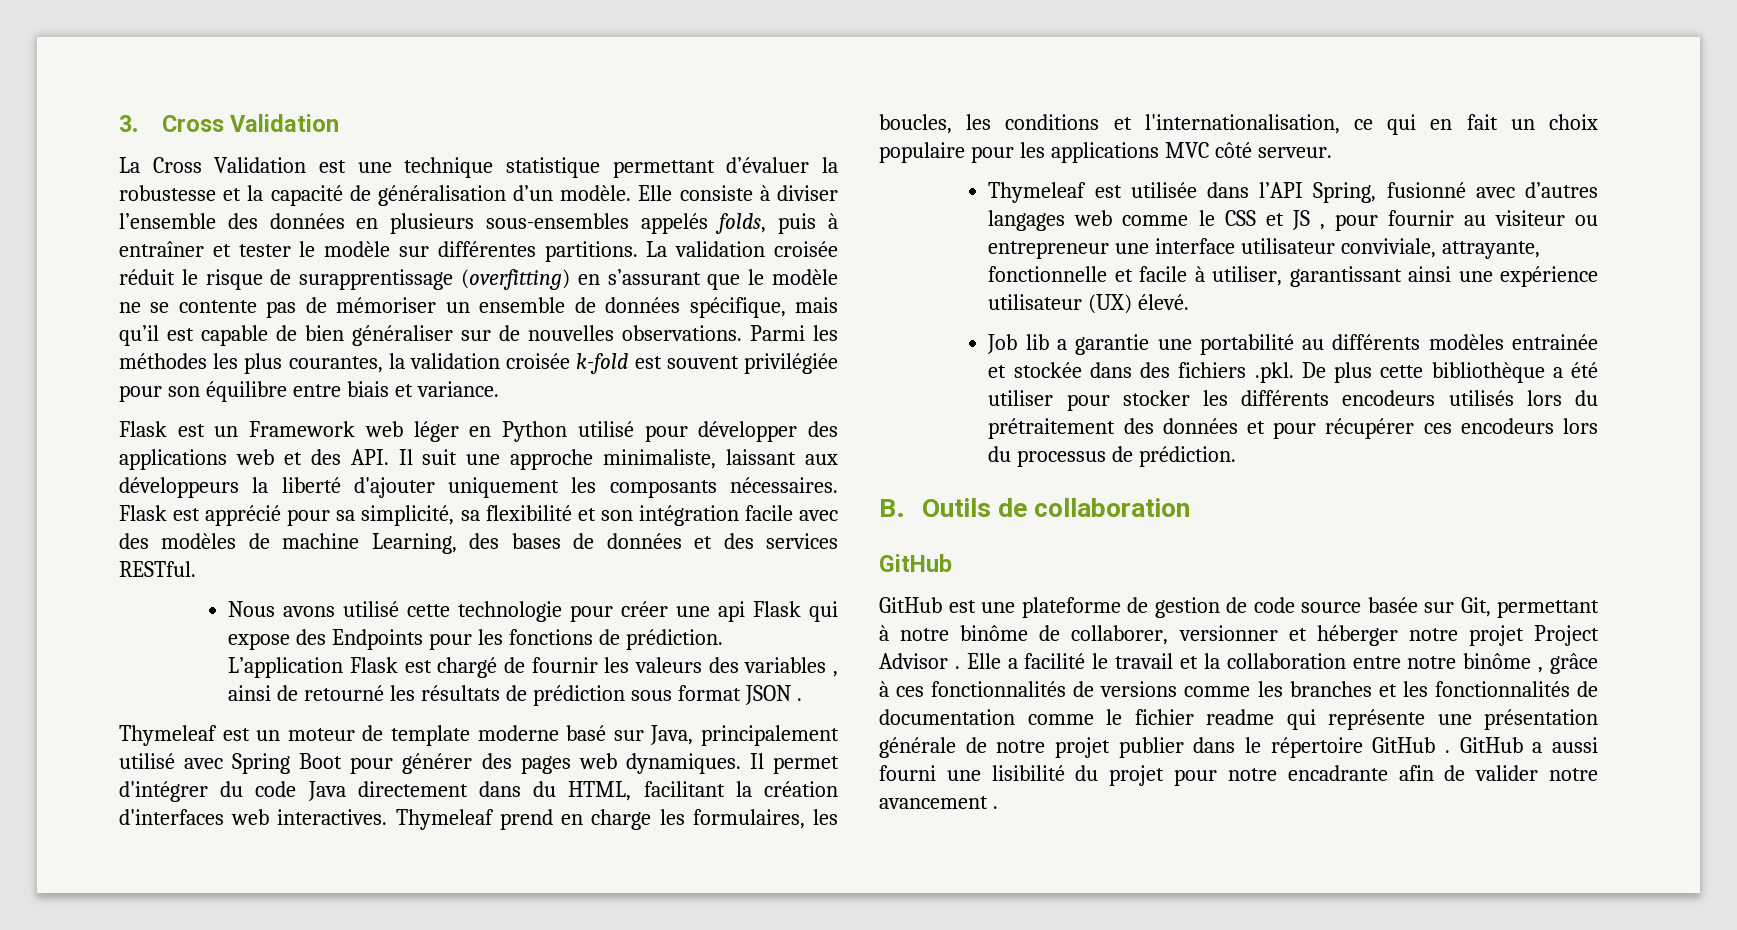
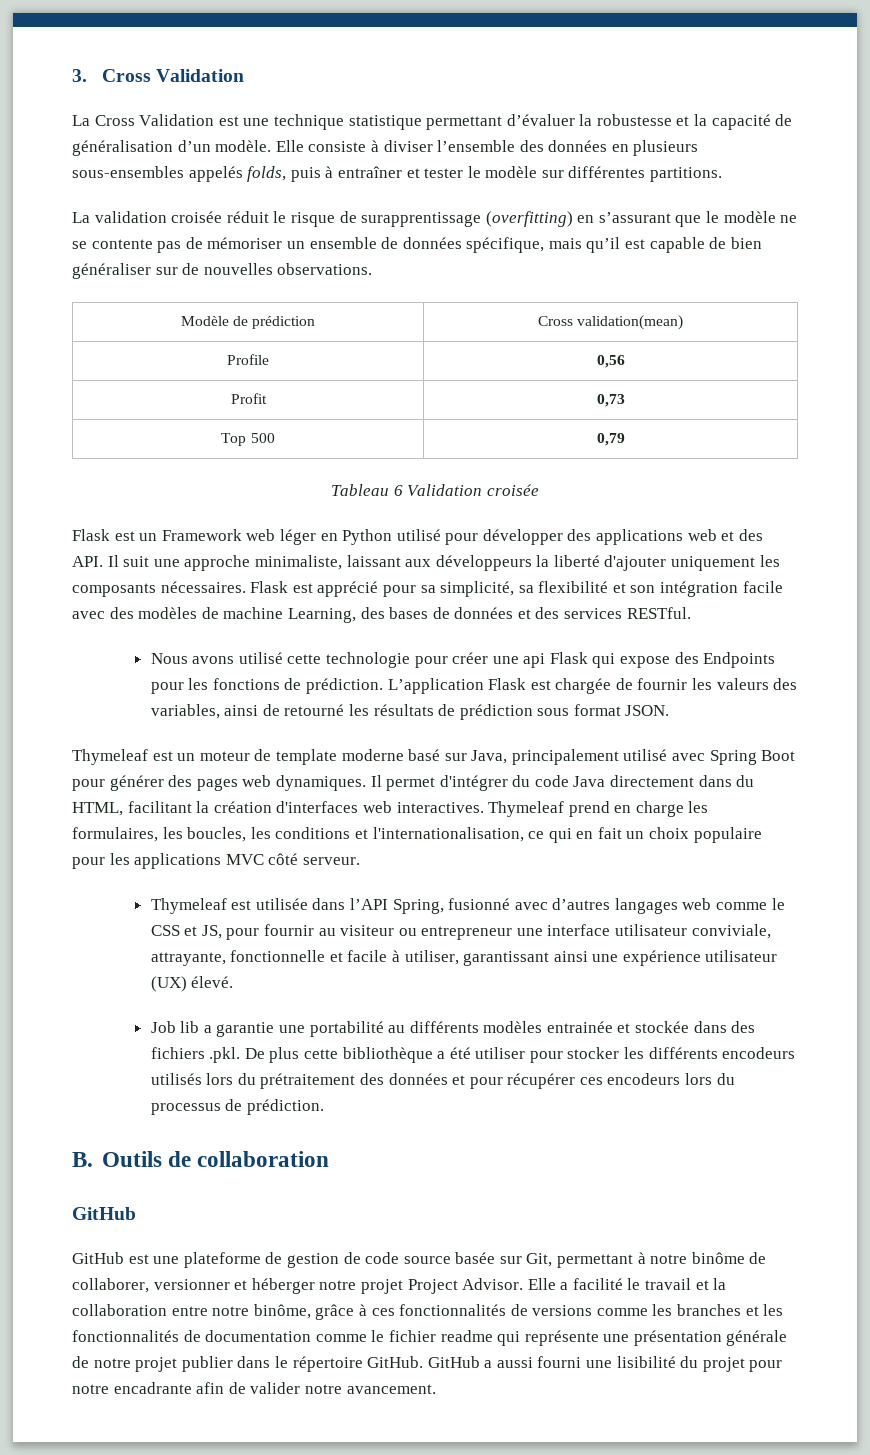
- Elle consiste à diviser l’ensemble des données en plusieurs sous-ensembles appelés folds, puis à entraîner et tester le modèle sur différentes partitions. La validation croisée réduit le risque de surapprentissage (overfitting) en s’assurant que le modèle ne se contente pas de mémoriser un ensemble de données spécifique, mais qu’il est capable de bien généraliser sur de nouvelles observations. Parmi les méthodes les plus courantes, la validation croisée k-fold est souvent privilégiée pour son équilibre entre biais et variance.
+ Elle consiste à diviser l’ensemble des données en plusieurs sous-ensembles appelés folds, puis à entraîner et tester le modèle sur différentes partitions.
+ La validation croisée réduit le risque de surapprentissage (overfitting) en s’assurant que le modèle ne se contente pas de mémoriser un ensemble de données spécifique, mais qu’il est capable de bien généraliser sur de nouvelles observations.
+ Modèle de prédiction | Cross validation(mean)
+ Profile | 0,56
+ Profit | 0,73
+ Top 500 | 0,79
+ Tableau 6 Validation croisée
- L’application Flask est chargé de fournir les valeurs des variables , ainsi de retourné les résultats de prédiction sous format JSON .
+ L’application Flask est chargée de fournir les valeurs des variables, ainsi de retourné les résultats de prédiction sous format JSON.
- Thymeleaf est utilisée dans l’API Spring, fusionné avec d’autres langages web comme le CSS et JS , pour fournir au visiteur ou entrepreneur une interface utilisateur conviviale, attrayante, fonctionnelle et facile à utiliser, garantissant ainsi une expérience utilisateur (UX) élevé.
+ Thymeleaf est utilisée dans l’API Spring, fusionné avec d’autres langages web comme le CSS et JS, pour fournir au visiteur ou entrepreneur une interface utilisateur conviviale, attrayante, fonctionnelle et facile à utiliser, garantissant ainsi une expérience utilisateur (UX) élevé.
- GitHub est une plateforme de gestion de code source basée sur Git, permettant à notre binôme de collaborer, versionner et héberger notre projet Project Advisor .
+ GitHub est une plateforme de gestion de code source basée sur Git, permettant à notre binôme de collaborer, versionner et héberger notre projet Project Advisor.
- Elle a facilité le travail et la collaboration entre notre binôme , grâce à ces fonctionnalités de versions comme les branches et les fonctionnalités de documentation comme le fichier readme qui représente une présentation générale de notre projet publier dans le répertoire GitHub .
+ Elle a facilité le travail et la collaboration entre notre binôme, grâce à ces fonctionnalités de versions comme les branches et les fonctionnalités de documentation comme le fichier readme qui représente une présentation générale de notre projet publier dans le répertoire GitHub.
- GitHub a aussi fourni une lisibilité du projet pour notre encadrante afin de valider notre avancement .
+ GitHub a aussi fourni une lisibilité du projet pour notre encadrante afin de valider notre avancement.

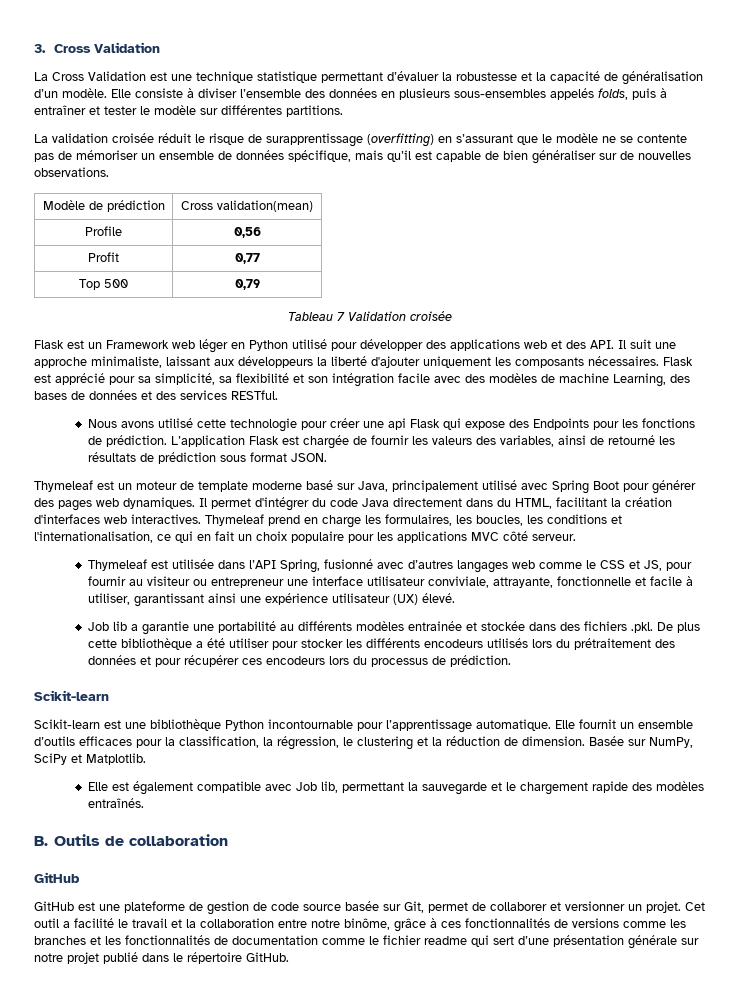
- Profit | 0,73
+ Profit | 0,77
- Tableau 6 Validation croisée
+ Tableau 7 Validation croisée
  Job lib a garantie une portabilité au différents modèles entrainée et stockée dans des fichiers .pkl. De plus cette bibliothèque a été utiliser pour stocker les différents encodeurs utilisés lors du prétraitement des données et pour récupérer ces encodeurs lors du processus de prédiction.
+ Scikit-learn
+ Scikit-learn est une bibliothèque Python incontournable pour l’apprentissage automatique. Elle fournit un ensemble d’outils efficaces pour la classification, la régression, le clustering et la réduction de dimension. Basée sur NumPy, SciPy et Matplotlib.
+ Elle est également compatible avec Job lib, permettant la sauvegarde et le chargement rapide des modèles entraînés.
- GitHub est une plateforme de gestion de code source basée sur Git, permettant à notre binôme de collaborer, versionner et héberger notre projet Project Advisor. Elle a facilité le travail et la collaboration entre notre binôme, grâce à ces fonctionnalités de versions comme les branches et les fonctionnalités de documentation comme le fichier readme qui représente une présentation générale de notre projet publier dans le répertoire GitHub. GitHub a aussi fourni une lisibilité du projet pour notre encadrante afin de valider notre avancement.
+ GitHub est une plateforme de gestion de code source basée sur Git, permet de collaborer et versionner un projet. Cet outil a facilité le travail et la collaboration entre notre binôme, grâce à ces fonctionnalités de versions comme les branches et les fonctionnalités de documentation comme le fichier readme qui sert d’une présentation générale sur notre projet publié dans le répertoire GitHub.

